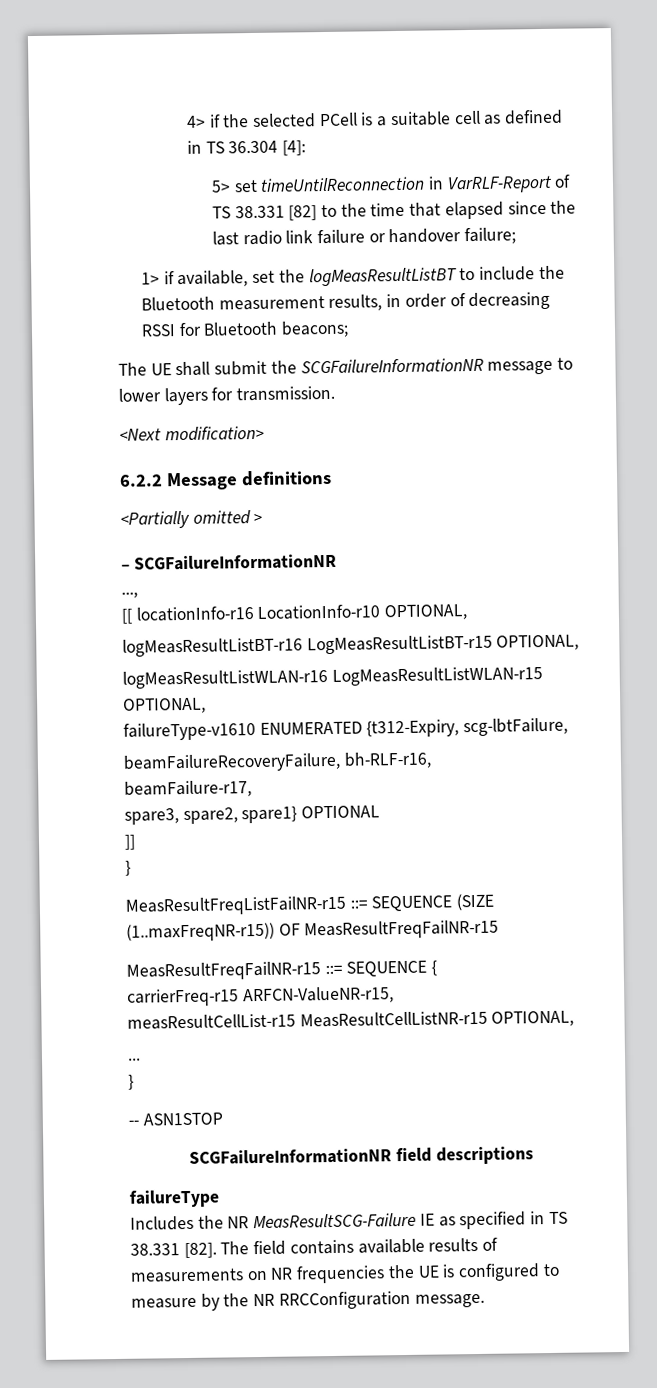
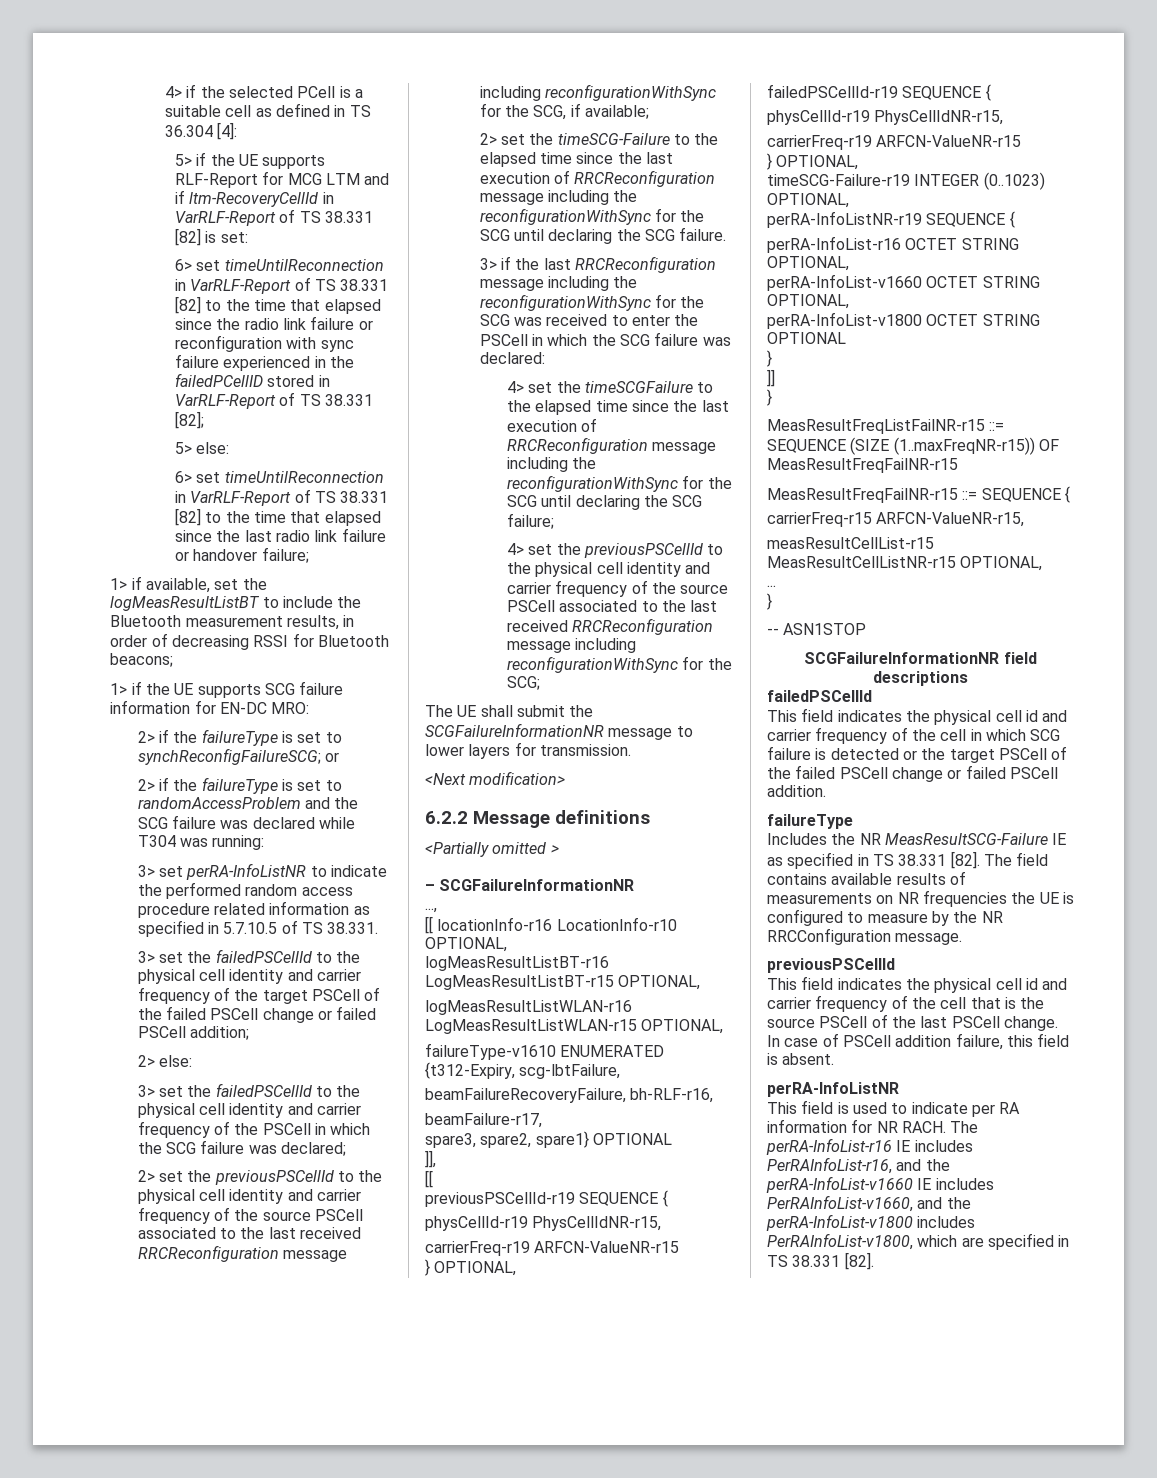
- 5> set timeUntilReconnection in VarRLF-Report of TS 38.331 [82] to the time that elapsed since the last radio link failure or handover failure;
+ 5> if the UE supports RLF-Report for MCG LTM and if ltm-RecoveryCellId in VarRLF-Report of TS 38.331 [82] is set:
+ 6> set timeUntilReconnection in VarRLF-Report of TS 38.331 [82] to the time that elapsed since the radio link failure or reconfiguration with sync failure experienced in the failedPCellID stored in VarRLF-Report of TS 38.331 [82];
+ 5> else:
+ 6> set timeUntilReconnection in VarRLF-Report of TS 38.331 [82] to the time that elapsed since the last radio link failure or handover failure;
+ 1> if the UE supports SCG failure information for EN-DC MRO:
+ 2> if the failureType is set to synchReconfigFailureSCG; or
+ 2> if the failureType is set to randomAccessProblem and the SCG failure was declared while T304 was running:
+ 3> set perRA-InfoListNR to indicate the performed random access procedure related information as specified in 5.7.10.5 of TS 38.331.
+ 3> set the failedPSCellId to the physical cell identity and carrier frequency of the target PSCell of the failed PSCell change or failed PSCell addition;
+ 2> else:
+ 3> set the failedPSCellId to the physical cell identity and carrier frequency of the PSCell in which the SCG failure was declared;
+ 2> set the previousPSCellId to the physical cell identity and carrier frequency of the source PSCell associated to the last received RRCReconfiguration message including reconfigurationWithSync for the SCG, if available;
+ 2> set the timeSCG-Failure to the elapsed time since the last execution of RRCReconfiguration message including the reconfigurationWithSync for the SCG until declaring the SCG failure.
+ 3> if the last RRCReconfiguration message including the reconfigurationWithSync for the SCG was received to enter the PSCell in which the SCG failure was declared:
+ 4> set the timeSCGFailure to the elapsed time since the last execution of RRCReconfiguration message including the reconfigurationWithSync for the SCG until declaring the SCG failure;
+ 4> set the previousPSCellId to the physical cell identity and carrier frequency of the source PSCell associated to the last received RRCReconfiguration message including reconfigurationWithSync for the SCG;
+ ]],
+ [[
+ previousPSCellId-r19 SEQUENCE {
+ physCellId-r19 PhysCellIdNR-r15,
+ carrierFreq-r19 ARFCN-ValueNR-r15
+ } OPTIONAL,
+ failedPSCellId-r19 SEQUENCE {
+ physCellId-r19 PhysCellIdNR-r15,
+ carrierFreq-r19 ARFCN-ValueNR-r15
+ } OPTIONAL,
+ timeSCG-Failure-r19 INTEGER (0..1023) OPTIONAL,
+ perRA-InfoListNR-r19 SEQUENCE {
+ perRA-InfoList-r16 OCTET STRING OPTIONAL,
+ perRA-InfoList-v1660 OCTET STRING OPTIONAL,
+ perRA-InfoList-v1800 OCTET STRING OPTIONAL
+ }
  SCGFailureInformationNR field descriptions
+ failedPSCellId
+ This field indicates the physical cell id and carrier frequency of the cell in which SCG failure is detected or the target PSCell of the failed PSCell change or failed PSCell addition.
  The field contains available results of measurements on NR frequencies the UE is configured to measure by the NR RRCConfiguration message.
+ previousPSCellId
+ This field indicates the physical cell id and carrier frequency of the cell that is the source PSCell of the last PSCell change. In case of PSCell addition failure, this field is absent.
+ perRA-InfoListNR
+ This field is used to indicate per RA information for NR RACH. The perRA-InfoList-r16 IE includes PerRAInfoList-r16, and the perRA-InfoList-v1660 IE includes PerRAInfoList-v1660, and the perRA-InfoList-v1800 includes PerRAInfoList-v1800, which are specified in TS 38.331 [82].

